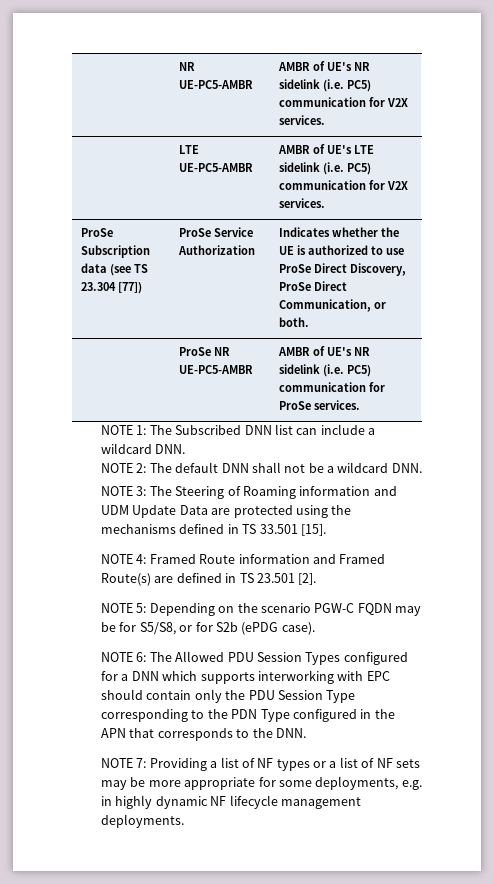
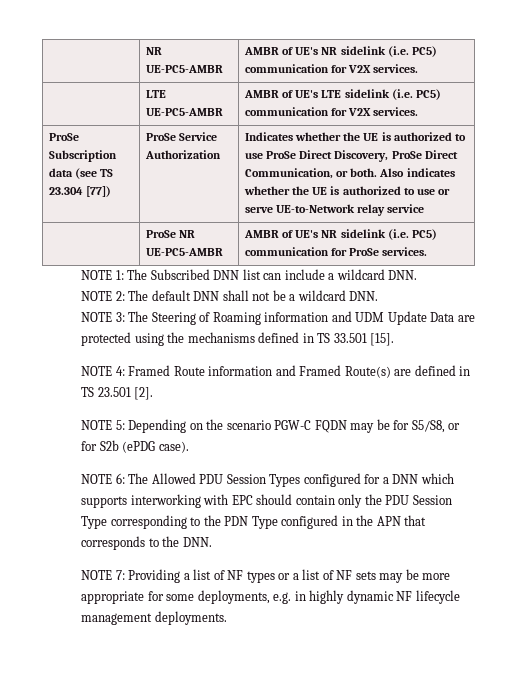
- ProSe Subscription data (see TS 23.304 [77]) | ProSe Service Authorization | Indicates whether the UE is authorized to use ProSe Direct Discovery, ProSe Direct Communication, or both.
+ ProSe Subscription data (see TS 23.304 [77]) | ProSe Service Authorization | Indicates whether the UE is authorized to use ProSe Direct Discovery, ProSe Direct Communication, or both. Also indicates whether the UE is authorized to use or serve UE-to-Network relay service

